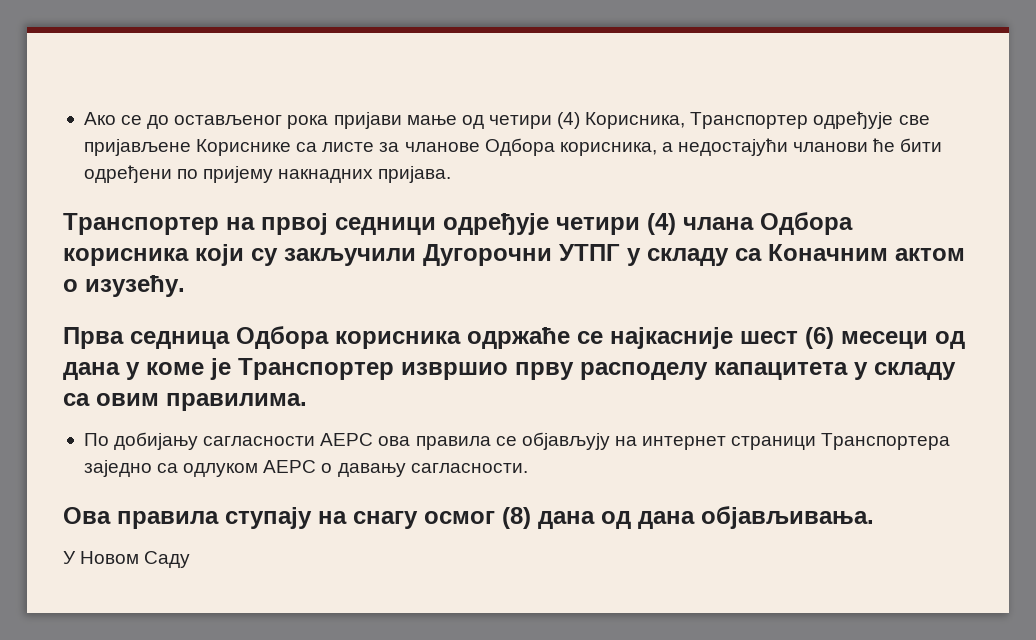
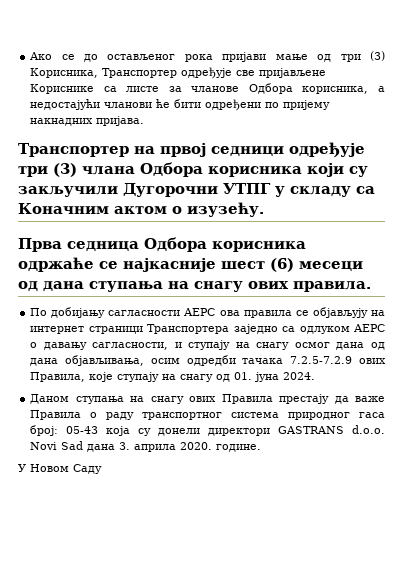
- Ако се до остављеног рока пријави мање од четири (4) Корисника, Транспортер одређује све пријављене Кориснике са листе за чланове Одбора корисника, а недостајући чланови ће бити одређени по пријему накнадних пријава.
+ Ако се до остављеног рока пријави мање од три (3) Корисника, Транспортер одређује све пријављене Кориснике са листе за чланове Одбора корисника, а недостајући чланови ће бити одређени по пријему накнадних пријава.
- Транспортер на првој седници одређује четири (4) члана Одбора корисника који су закључили Дугорочни УТПГ у складу са Коначним актом о изузећу.
+ Транспортер на првој седници одређује три (3) члана Одбора корисника који су закључили Дугорочни УТПГ у складу са Коначним актом о изузећу.
- Прва седница Одбора корисника одржаће се најкасније шест (6) месеци од дана у коме је Транспортер извршио прву расподелу капацитета у складу са овим правилима.
+ Прва седница Одбора корисника одржаће се најкасније шест (6) месеци од дана ступања на снагу ових правила.
- По добијању сагласности АЕРС ова правила се објављују на интернет страници Транспортера заједно са одлуком АЕРС о давању сагласности.
- Ова правила ступају на снагу осмог (8) дана од дана објављивања.
+ По добијању сагласности АЕРС ова правила се објављују на интернет страници Транспортера заједно са одлуком АЕРС о давању сагласности, и ступају на снагу осмог дана од дана објављивања, осим одредби тачака 7.2.5-7.2.9 ових Правила, које ступају на снагу од 01. јуна 2024.
+ Даном ступања на снагу ових Правила престају да важе Правила о раду транспортног система природног гаса број: 05-43 која су донели директори GASTRANS d.o.o. Novi Sad дана 3. априла 2020. године.

